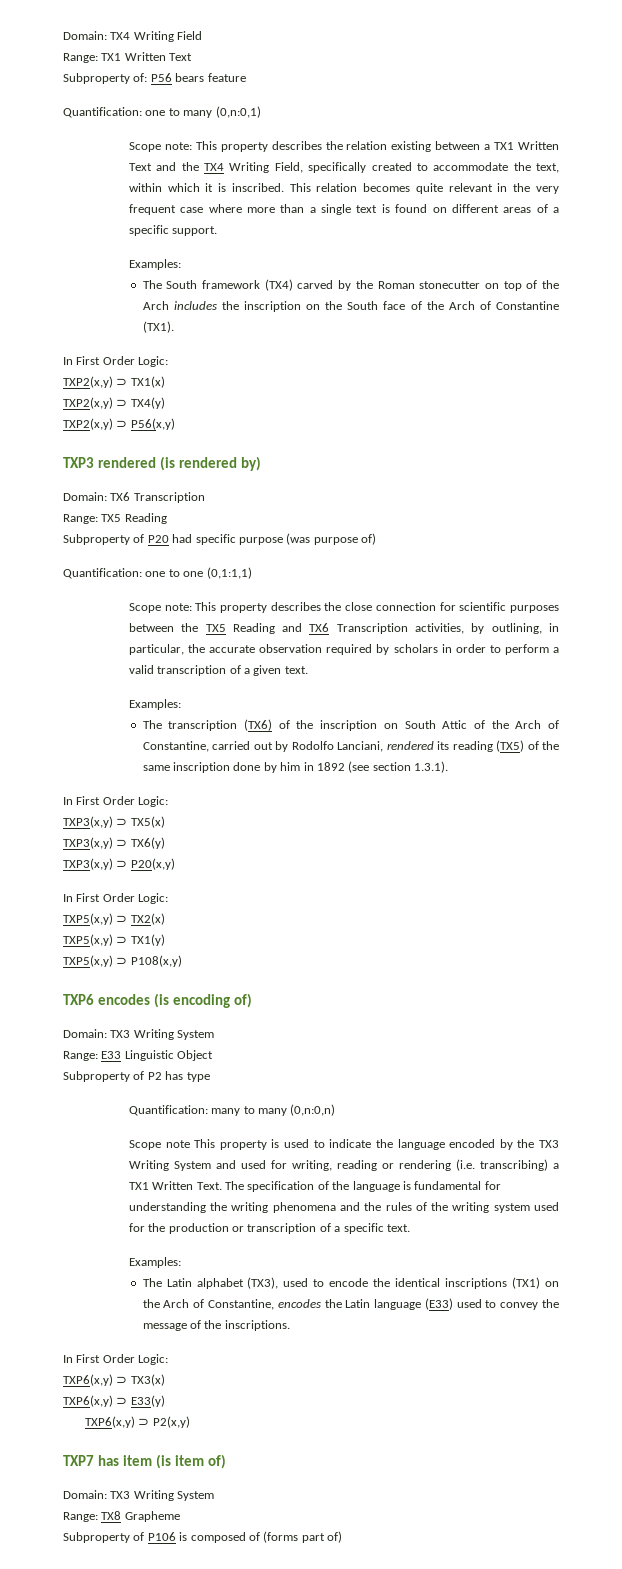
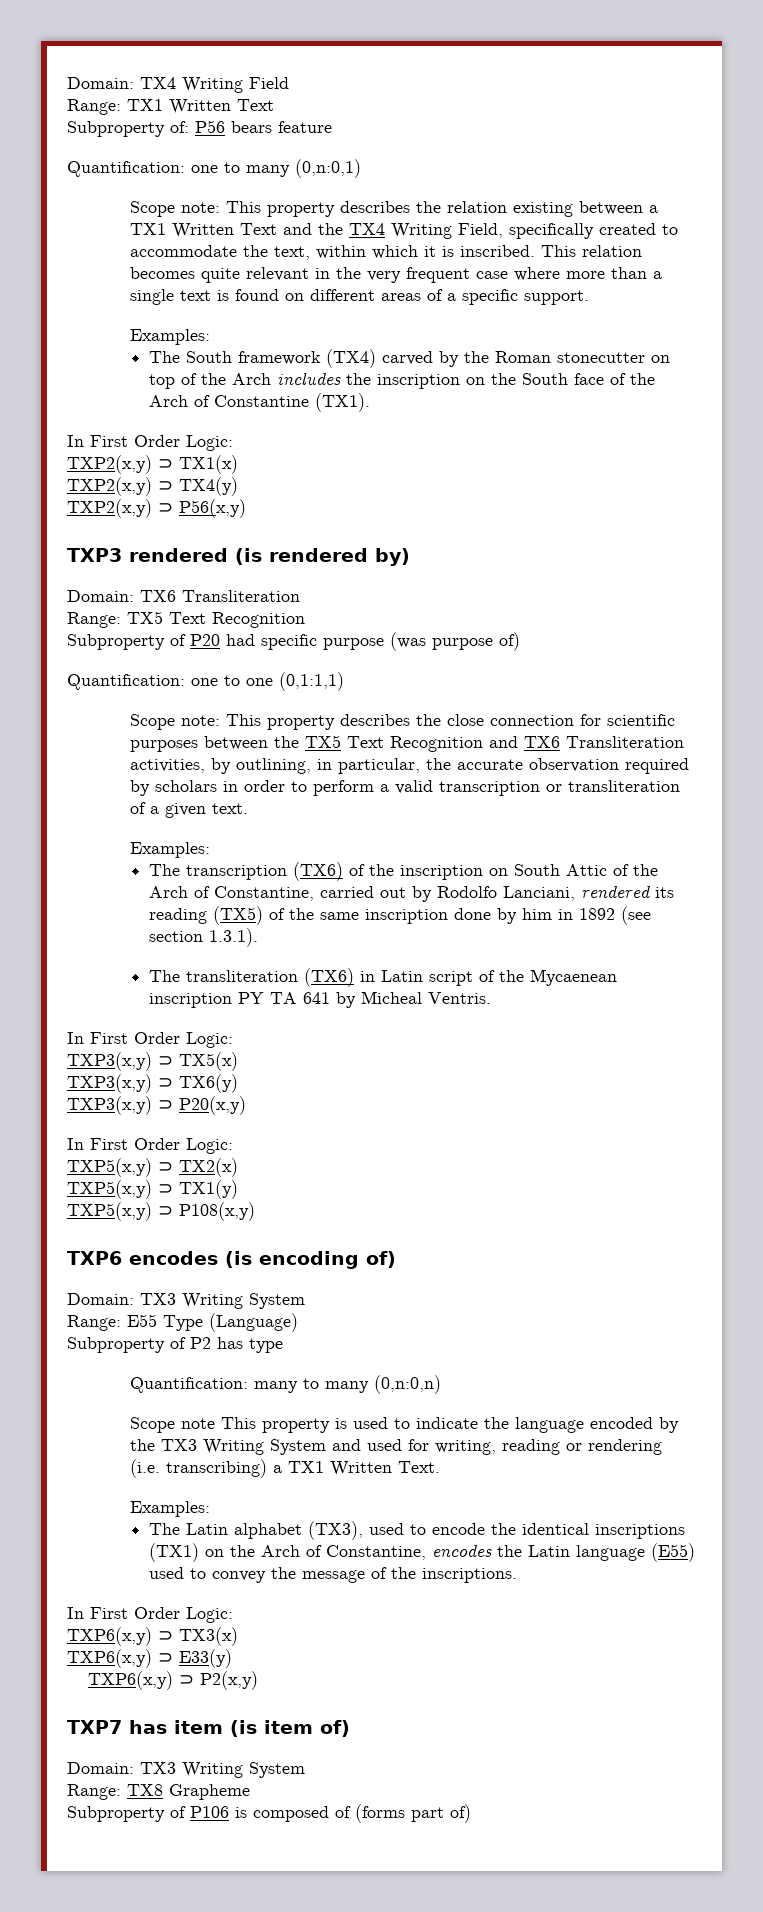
- Domain: TX6 Transcription
+ Domain: TX6 Transliteration
- Range: TX5 Reading
+ Range: TX5 Text Recognition
- Scope note: This property describes the close connection for scientific purposes between the TX5 Reading and TX6 Transcription activities, by outlining, in particular, the accurate observation required by scholars in order to perform a valid transcription of a given text.
+ Scope note: This property describes the close connection for scientific purposes between the TX5 Text Recognition and TX6 Transliteration activities, by outlining, in particular, the accurate observation required by scholars in order to perform a valid transcription or transliteration of a given text.
+ The transliteration (TX6) in Latin script of the Mycaenean inscription PY TA 641 by Micheal Ventris.
- Range: E33 Linguistic Object
+ Range: E55 Type (Language)
- The specification of the language is fundamental for understanding the writing phenomena and the rules of the writing system used for the production or transcription of a specific text.
- The Latin alphabet (TX3), used to encode the identical inscriptions (TX1) on the Arch of Constantine, encodes the Latin language (E33) used to convey the message of the inscriptions.
+ The Latin alphabet (TX3), used to encode the identical inscriptions (TX1) on the Arch of Constantine, encodes the Latin language (E55) used to convey the message of the inscriptions.

